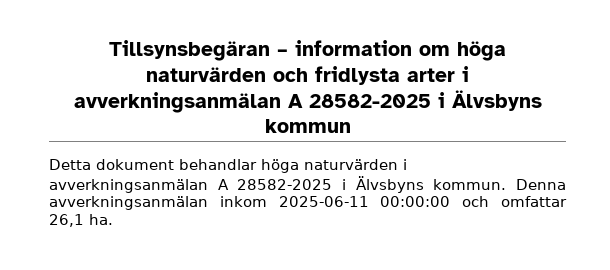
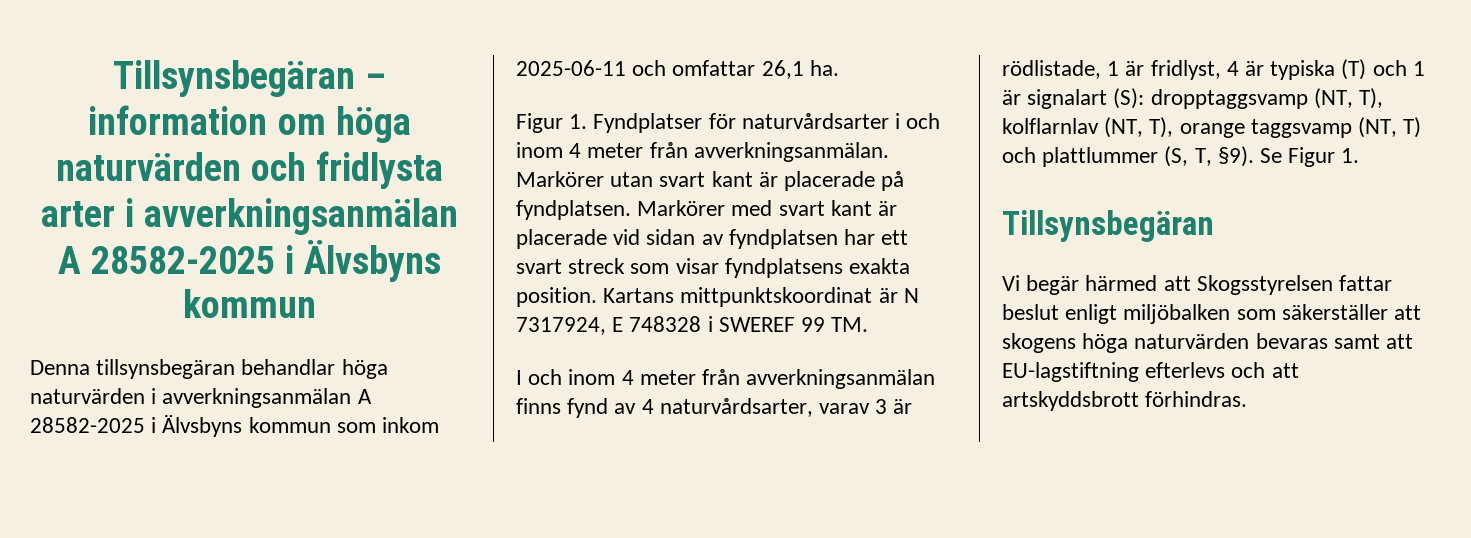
- Detta dokument behandlar höga naturvärden i avverkningsanmälan A 28582-2025 i Älvsbyns kommun. Denna avverkningsanmälan inkom 2025-06-11 00:00:00 och omfattar 26,1 ha.
+ Denna tillsynsbegäran behandlar höga naturvärden i avverkningsanmälan A 28582-2025 i Älvsbyns kommun som inkom 2025-06-11 och omfattar 26,1 ha.
+ Figur 1. Fyndplatser för naturvårdsarter i och inom 4 meter från avverkningsanmälan. Markörer utan svart kant är placerade på fyndplatsen. Markörer med svart kant är placerade vid sidan av fyndplatsen har ett svart streck som visar fyndplatsens exakta position. Kartans mittpunktskoordinat är N 7317924, E 748328 i SWEREF 99 TM.
+ I och inom 4 meter från avverkningsanmälan finns fynd av 4 naturvårdsarter, varav 3 är rödlistade, 1 är fridlyst, 4 är typiska (T) och 1 är signalart (S): dropptaggsvamp (NT, T), kolflarnlav (NT, T), orange taggsvamp (NT, T) och plattlummer (S, T, §9). Se Figur 1.
+ Tillsynsbegäran
+ Vi begär härmed att Skogsstyrelsen fattar beslut enligt miljöbalken som säkerställer att skogens höga naturvärden bevaras samt att EU-lagstiftning efterlevs och att artskyddsbrott förhindras.

